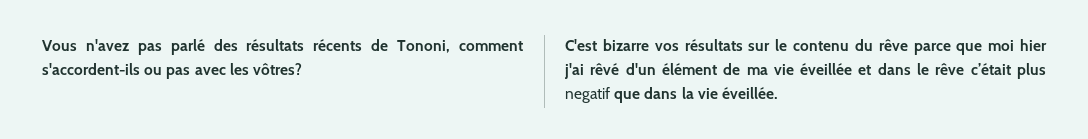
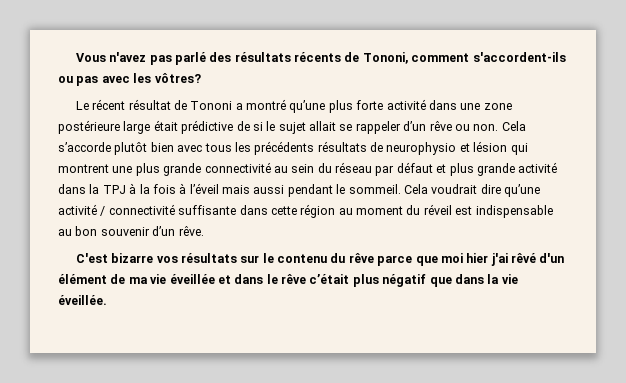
+ Le récent résultat de Tononi a montré qu’une plus forte activité dans une zone postérieure large était prédictive de si le sujet allait se rappeler d’un rêve ou non. Cela s’accorde plutôt bien avec tous les précédents résultats de neurophysio et lésion qui montrent une plus grande connectivité au sein du réseau par défaut et plus grande activité dans la TPJ à la fois à l’éveil mais aussi pendant le sommeil. Cela voudrait dire qu’une activité / connectivité suffisante dans cette région au moment du réveil est indispensable au bon souvenir d’un rêve.
- C'est bizarre vos résultats sur le contenu du rêve parce que moi hier j'ai rêvé d'un élément de ma vie éveillée et dans le rêve c’était plus negatif que dans la vie éveillée.
+ C'est bizarre vos résultats sur le contenu du rêve parce que moi hier j'ai rêvé d'un élément de ma vie éveillée et dans le rêve c’était plus négatif que dans la vie éveillée.

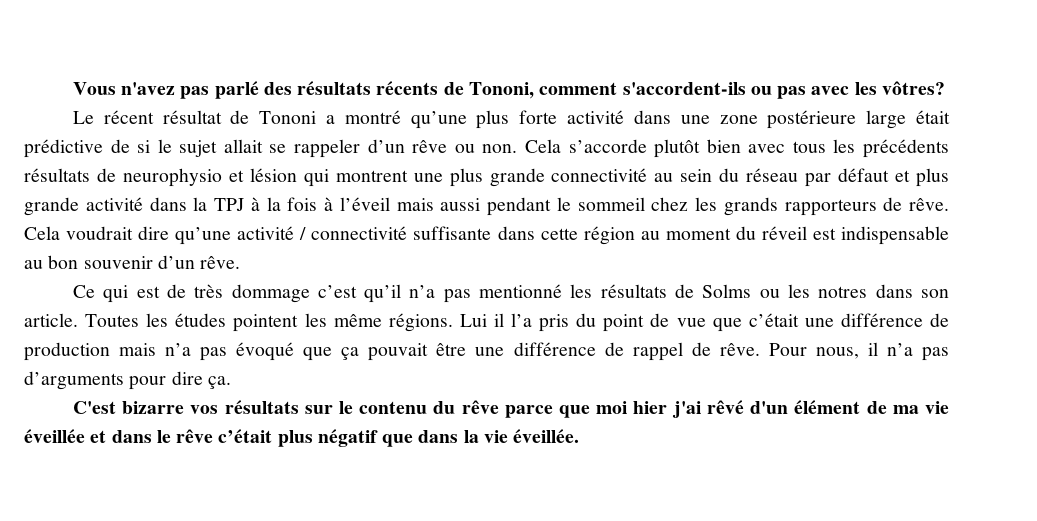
- Cela s’accorde plutôt bien avec tous les précédents résultats de neurophysio et lésion qui montrent une plus grande connectivité au sein du réseau par défaut et plus grande activité dans la TPJ à la fois à l’éveil mais aussi pendant le sommeil.
+ Cela s’accorde plutôt bien avec tous les précédents résultats de neurophysio et lésion qui montrent une plus grande connectivité au sein du réseau par défaut et plus grande activité dans la TPJ à la fois à l’éveil mais aussi pendant le sommeil chez les grands rapporteurs de rêve.
+ Ce qui est de très dommage c’est qu’il n’a pas mentionné les résultats de Solms ou les notres dans son article. Toutes les études pointent les même régions. Lui il l’a pris du point de vue que c’était une différence de production mais n’a pas évoqué que ça pouvait être une différence de rappel de rêve. Pour nous, il n’a pas d’arguments pour dire ça.

